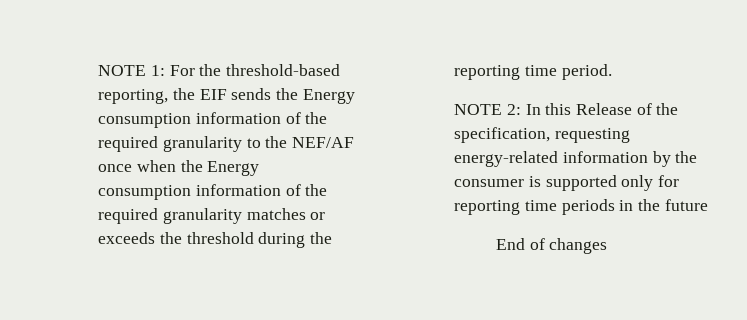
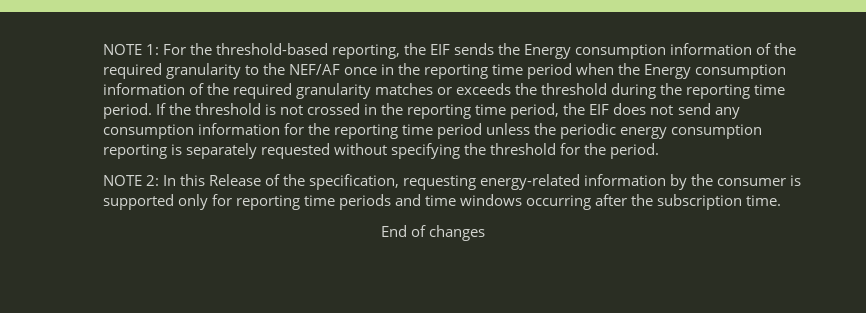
- NOTE 1: For the threshold-based reporting, the EIF sends the Energy consumption information of the required granularity to the NEF/AF once when the Energy consumption information of the required granularity matches or exceeds the threshold during the reporting time period.
+ NOTE 1: For the threshold-based reporting, the EIF sends the Energy consumption information of the required granularity to the NEF/AF once in the reporting time period when the Energy consumption information of the required granularity matches or exceeds the threshold during the reporting time period. If the threshold is not crossed in the reporting time period, the EIF does not send any consumption information for the reporting time period unless the periodic energy consumption reporting is separately requested without specifying the threshold for the period.
- NOTE 2: In this Release of the specification, requesting energy-related information by the consumer is supported only for reporting time periods in the future
+ NOTE 2: In this Release of the specification, requesting energy-related information by the consumer is supported only for reporting time periods and time windows occurring after the subscription time.

